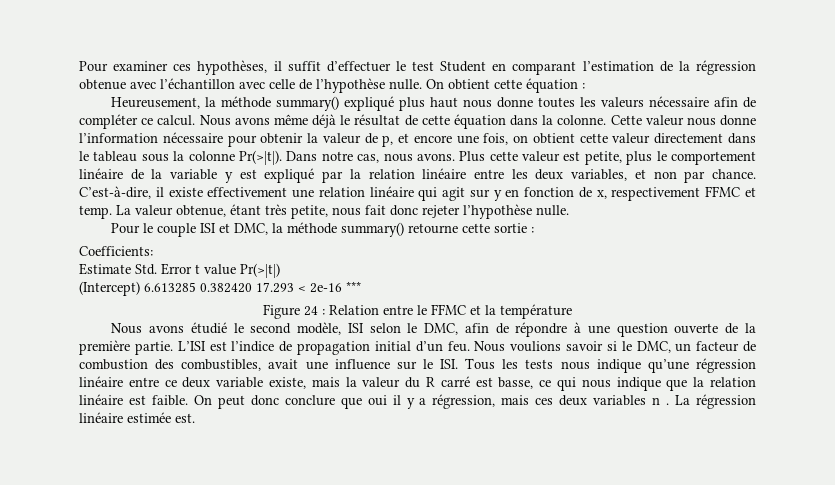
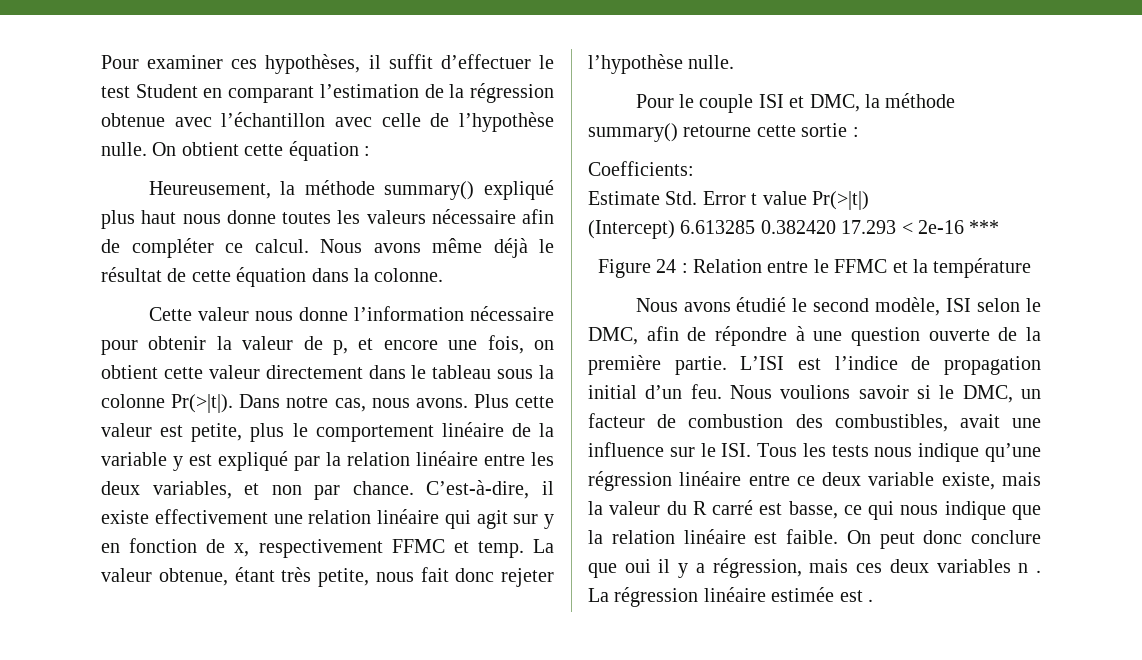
- Nous avons même déjà le résultat de cette équation dans la colonne. Cette valeur nous donne l’information nécessaire pour obtenir la valeur de p, et encore une fois, on obtient cette valeur directement dans le tableau sous la colonne Pr(>|t|).
+ Nous avons même déjà le résultat de cette équation dans la colonne.
+ Cette valeur nous donne l’information nécessaire pour obtenir la valeur de p, et encore une fois, on obtient cette valeur directement dans le tableau sous la colonne Pr(>|t|).
- La régression linéaire estimée est.
+ La régression linéaire estimée est .

